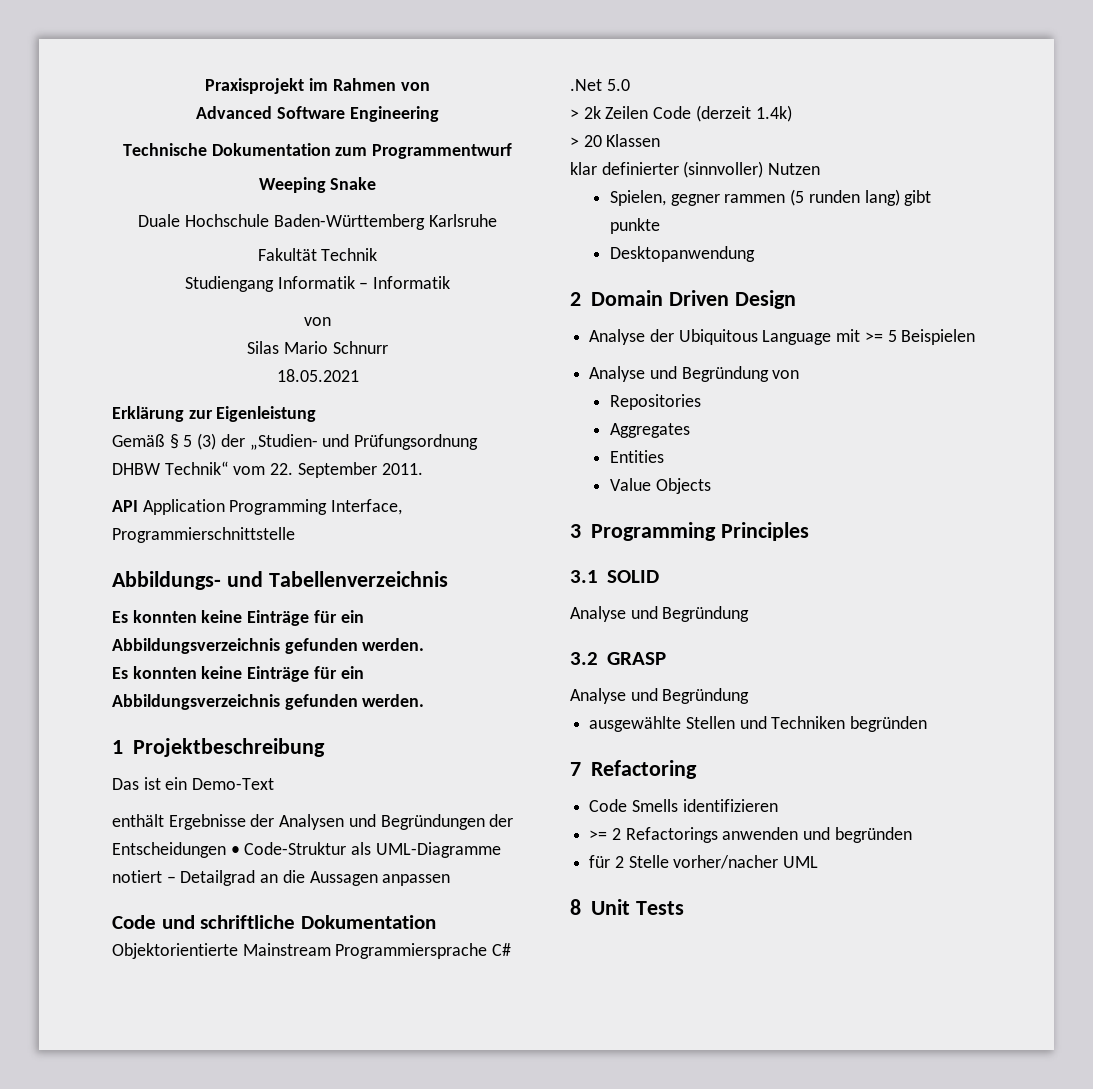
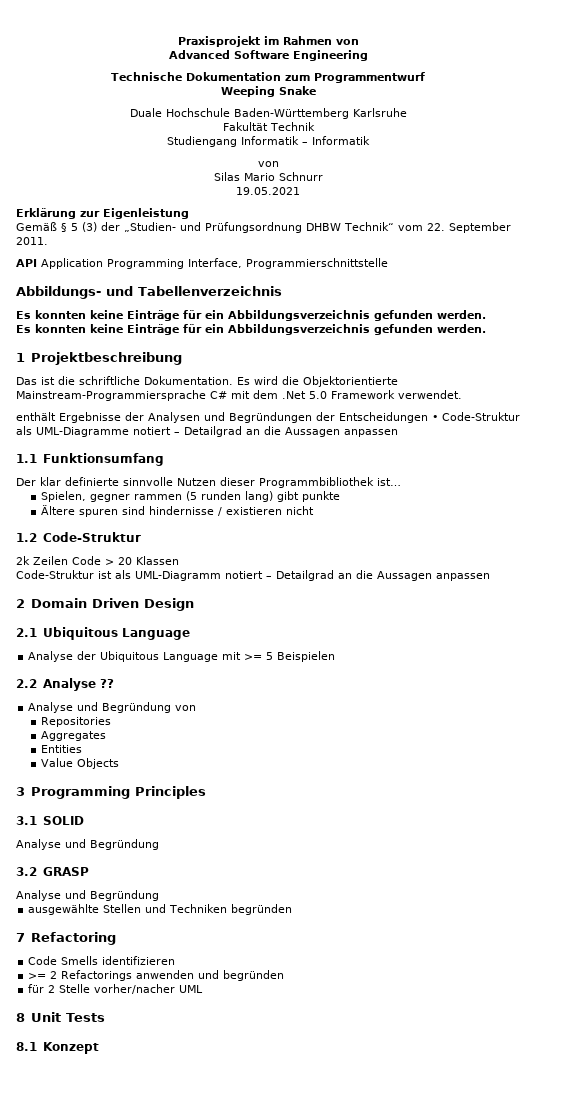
- 18.05.2021
+ 19.05.2021
- Das ist ein Demo-Text
+ Das ist die schriftliche Dokumentation. Es wird die Objektorientierte Mainstream-Programmiersprache C# mit dem .Net 5.0 Framework verwendet.
- Code und schriftliche Dokumentation
- Objektorientierte Mainstream Programmiersprache C# .Net 5.0
- > 2k Zeilen Code (derzeit 1.4k)
- > 20 Klassen
- klar definierter (sinnvoller) Nutzen
+ 1.1 Funktionsumfang
+ Der klar definierte sinnvolle Nutzen dieser Programmbibliothek ist…
- Desktopanwendung
+ Ältere spuren sind hindernisse / existieren nicht
+ 1.2 Code-Struktur
+ 2k Zeilen Code > 20 Klassen
+ Code-Struktur ist als UML-Diagramm notiert – Detailgrad an die Aussagen anpassen
+ 2.1 Ubiquitous Language
+ 2.2 Analyse ??
+ 8.1 Konzept

